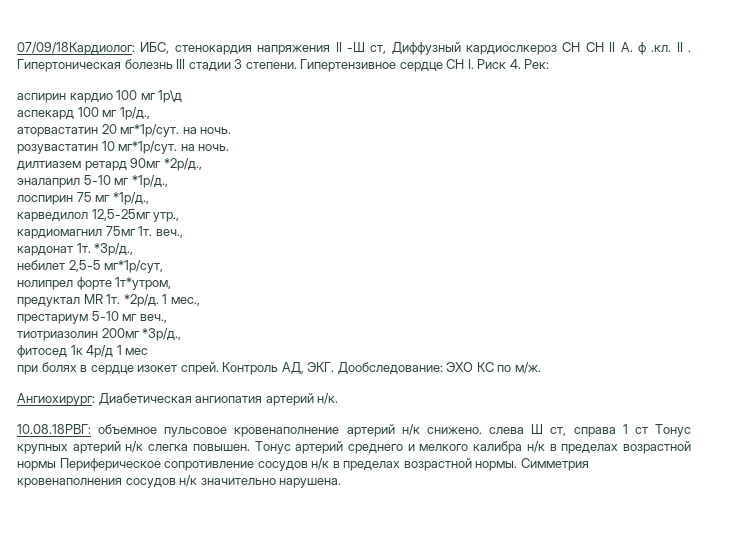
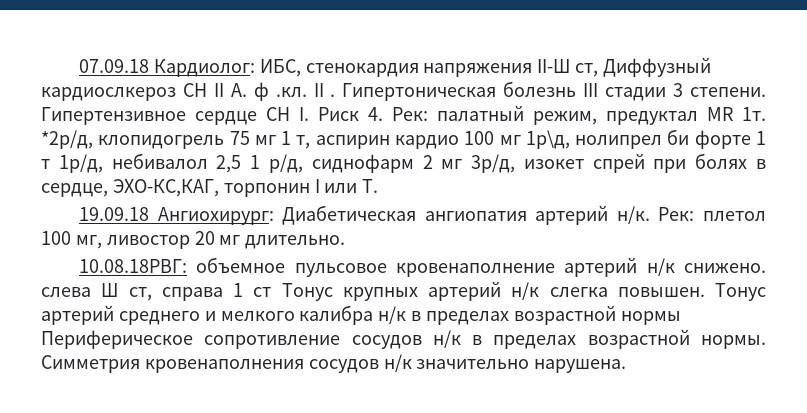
- 07/09/18Кардиолог: ИБС, стенокардия напряжения II -Ш ст, Диффузный кардиослкероз СН СН II А. ф .кл. II .
+ 07.09.18 Кардиолог: ИБС, стенокардия напряжения II-Ш ст, Диффузный кардиослкероз СН II А. ф .кл. II .
- Гипертензивное сердце СН I. Риск 4. Рек:
- аспирин кардио 100 мг 1р\д
- аспекард 100 мг 1р/д.,
- аторвастатин 20 мг*1р/сут. на ночь.
- розувастатин 10 мг*1р/сут. на ночь.
- дилтиазем ретард 90мг *2р/д.,
- эналаприл 5-10 мг *1р/д.,
- лоспирин 75 мг *1р/д.,
- карведилол 12,5-25мг утр.,
- кардиомагнил 75мг 1т. веч.,
- кардонат 1т. *3р/д.,
- небилет 2,5-5 мг*1р/сут,
- нолипрел форте 1т*утром,
- предуктал МR 1т. *2р/д. 1 мес.,
- престариум 5-10 мг веч.,
- тиотриазолин 200мг *3р/д.,
- фитосед 1к 4р/д 1 мес
- при болях в сердце изокет спрей. Контроль АД, ЭКГ. Дообследование: ЭХО КС по м/ж.
- Ангиохирург: Диабетическая ангиопатия артерий н/к.
+ Гипертензивное сердце СН I. Риск 4. Рек: палатный режим, предуктал МR 1т. *2р/д, клопидогрель 75 мг 1 т, аспирин кардио 100 мг 1р\д, нолипрел би форте 1 т 1р/д, небивалол 2,5 1 р/д, сиднофарм 2 мг 3р/д, изокет спрей при болях в сердце, ЭХО-КС,КАГ, торпонин I или Т.
+ 19.09.18 Ангиохирург: Диабетическая ангиопатия артерий н/к. Рек: плетол 100 мг, ливостор 20 мг длительно.

